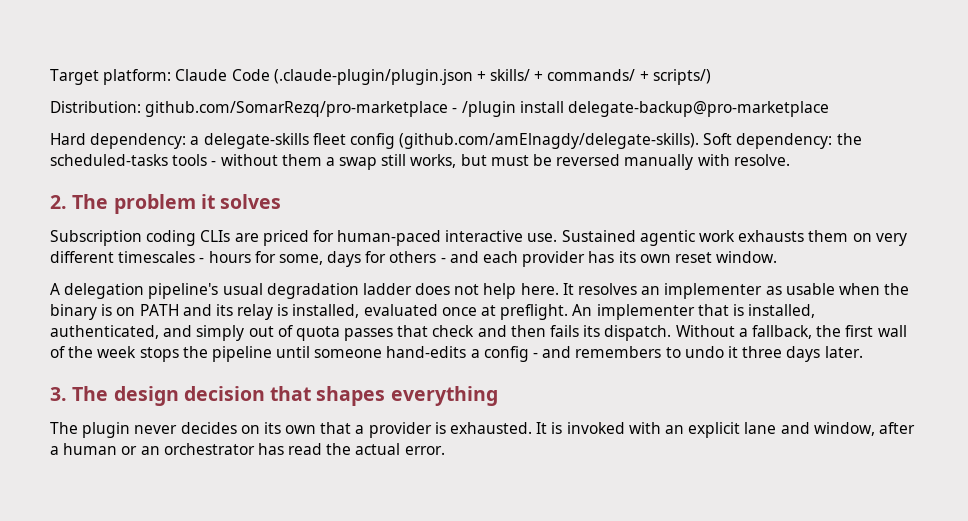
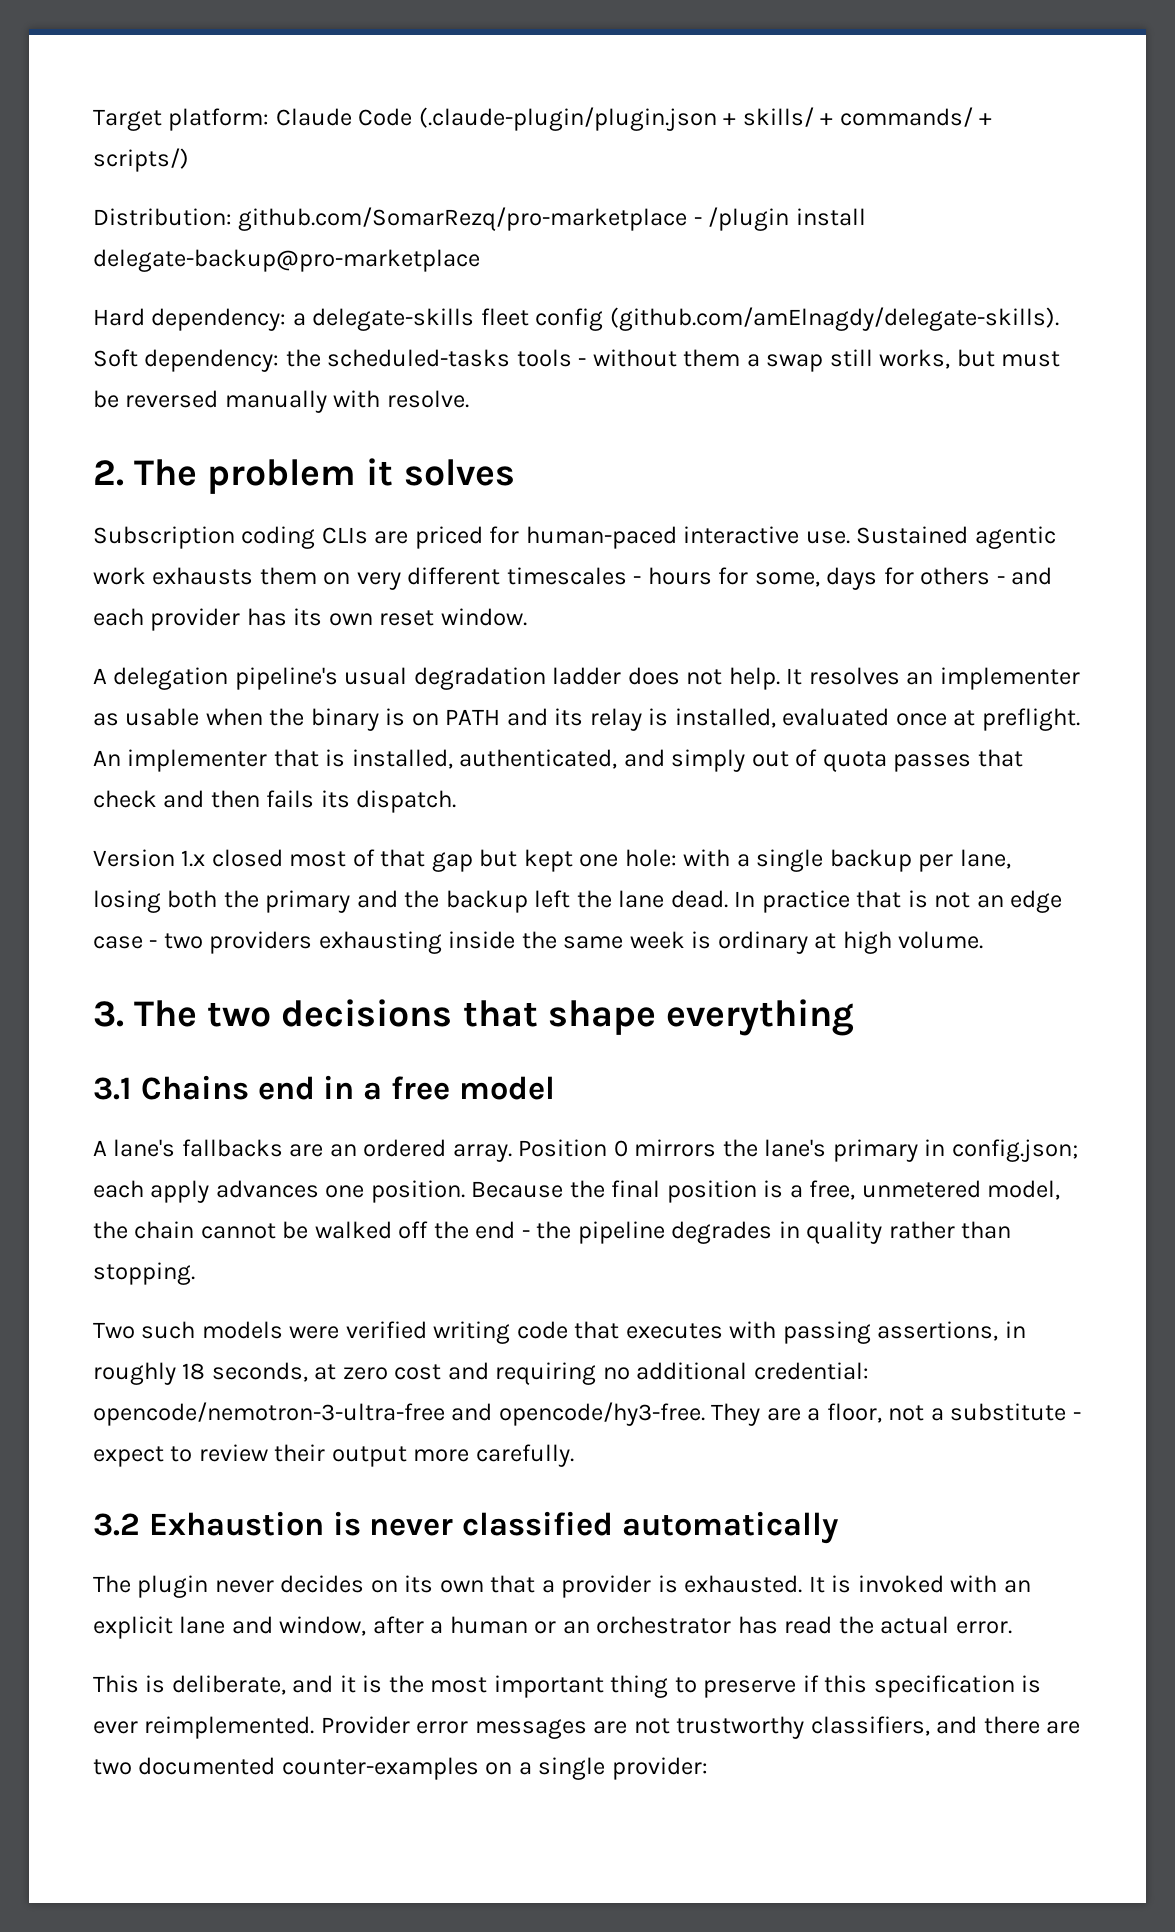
- A delegation pipeline's usual degradation ladder does not help here.
+ A delegation pipeline's usual degradation ladder does not help.
- An implementer that is installed, authenticated, and simply out of quota passes that check and then fails its dispatch. Without a fallback, the first wall of the week stops the pipeline until someone hand-edits a config - and remembers to undo it three days later.
- 3. The design decision that shapes everything
+ An implementer that is installed, authenticated, and simply out of quota passes that check and then fails its dispatch.
+ Version 1.x closed most of that gap but kept one hole: with a single backup per lane, losing both the primary and the backup left the lane dead. In practice that is not an edge case - two providers exhausting inside the same week is ordinary at high volume.
+ 3. The two decisions that shape everything
+ 3.1 Chains end in a free model
+ A lane's fallbacks are an ordered array. Position 0 mirrors the lane's primary in config.json; each apply advances one position. Because the final position is a free, unmetered model, the chain cannot be walked off the end - the pipeline degrades in quality rather than stopping.
+ Two such models were verified writing code that executes with passing assertions, in roughly 18 seconds, at zero cost and requiring no additional credential: opencode/nemotron-3-ultra-free and opencode/hy3-free. They are a floor, not a substitute - expect to review their output more carefully.
+ 3.2 Exhaustion is never classified automatically
+ This is deliberate, and it is the most important thing to preserve if this specification is ever reimplemented. Provider error messages are not trustworthy classifiers, and there are two documented counter-examples on a single provider:

